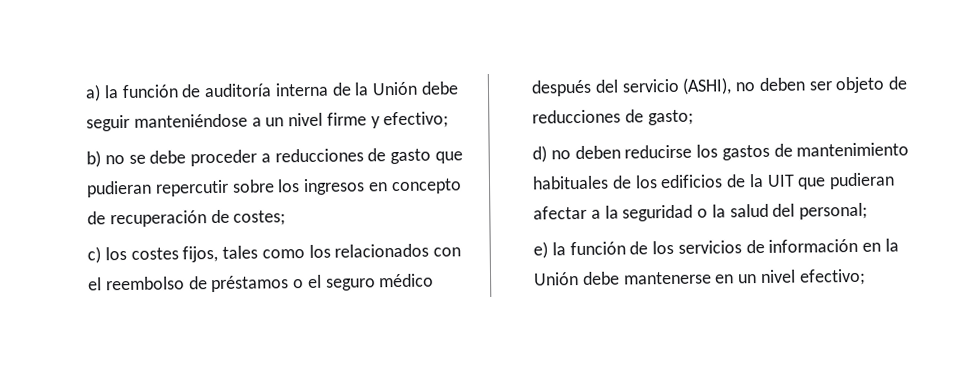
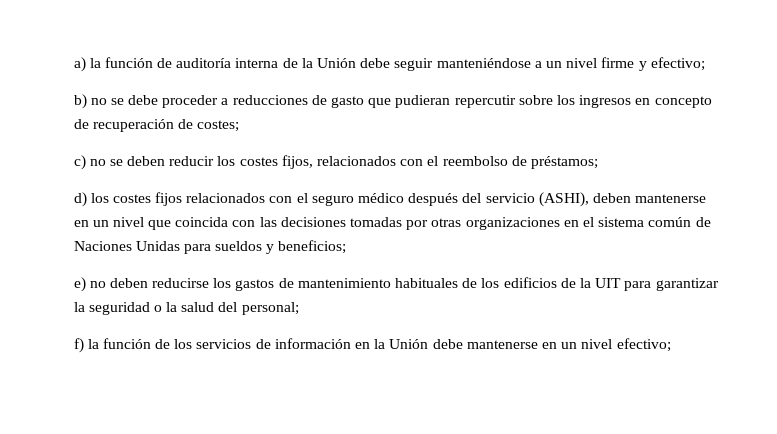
- c) los costes fijos, tales como los relacionados con el reembolso de préstamos o el seguro médico después del servicio (ASHI), no deben ser objeto de reducciones de gasto;
- d) no deben reducirse los gastos de mantenimiento habituales de los edificios de la UIT que pudieran afectar a la seguridad o la salud del personal;
+ c) no se deben reducir los costes fijos, relacionados con el reembolso de préstamos;
+ d) los costes fijos relacionados con el seguro médico después del servicio (ASHI), deben mantenerse en un nivel que coincida con las decisiones tomadas por otras organizaciones en el sistema común de Naciones Unidas para sueldos y beneficios;
+ e) no deben reducirse los gastos de mantenimiento habituales de los edificios de la UIT para garantizar la seguridad o la salud del personal;
- e) la función de los servicios de información en la Unión debe mantenerse en un nivel efectivo;
+ f) la función de los servicios de información en la Unión debe mantenerse en un nivel efectivo;

